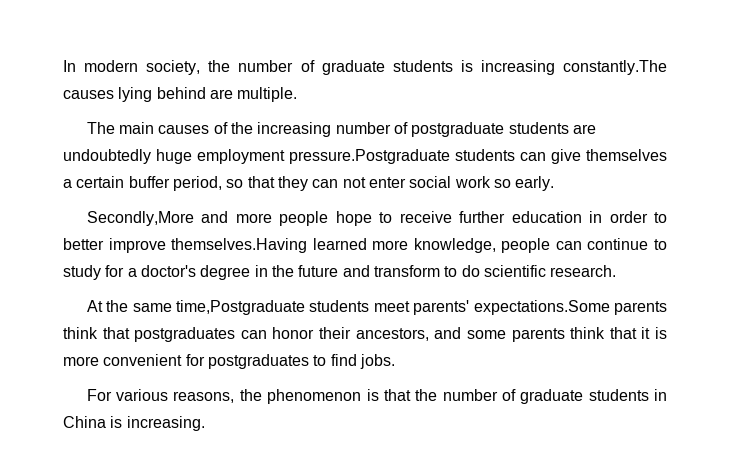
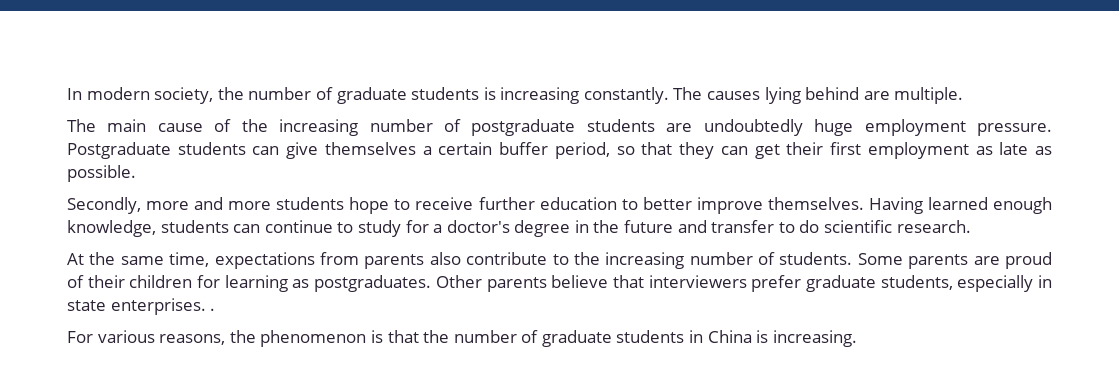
- In modern society, the number of graduate students is increasing constantly.The causes lying behind are multiple.
+ In modern society, the number of graduate students is increasing constantly. The causes lying behind are multiple.
- The main causes of the increasing number of postgraduate students are undoubtedly huge employment pressure.Postgraduate students can give themselves a certain buffer period, so that they can not enter social work so early.
- Secondly,More and more people hope to receive further education in order to better improve themselves.Having learned more knowledge, people can continue to study for a doctor's degree in the future and transform to do scientific research.
+ The main cause of the increasing number of postgraduate students are undoubtedly huge employment pressure. Postgraduate students can give themselves a certain buffer period, so that they can get their first employment as late as possible.
+ Secondly, more and more students hope to receive further education to better improve themselves. Having learned enough knowledge, students can continue to study for a doctor's degree in the future and transfer to do scientific research.
- At the same time,Postgraduate students meet parents' expectations.Some parents think that postgraduates can honor their ancestors, and some parents think that it is more convenient for postgraduates to find jobs.
+ At the same time, expectations from parents also contribute to the increasing number of students. Some parents are proud of their children for learning as postgraduates. Other parents believe that interviewers prefer graduate students, especially in state enterprises. .

